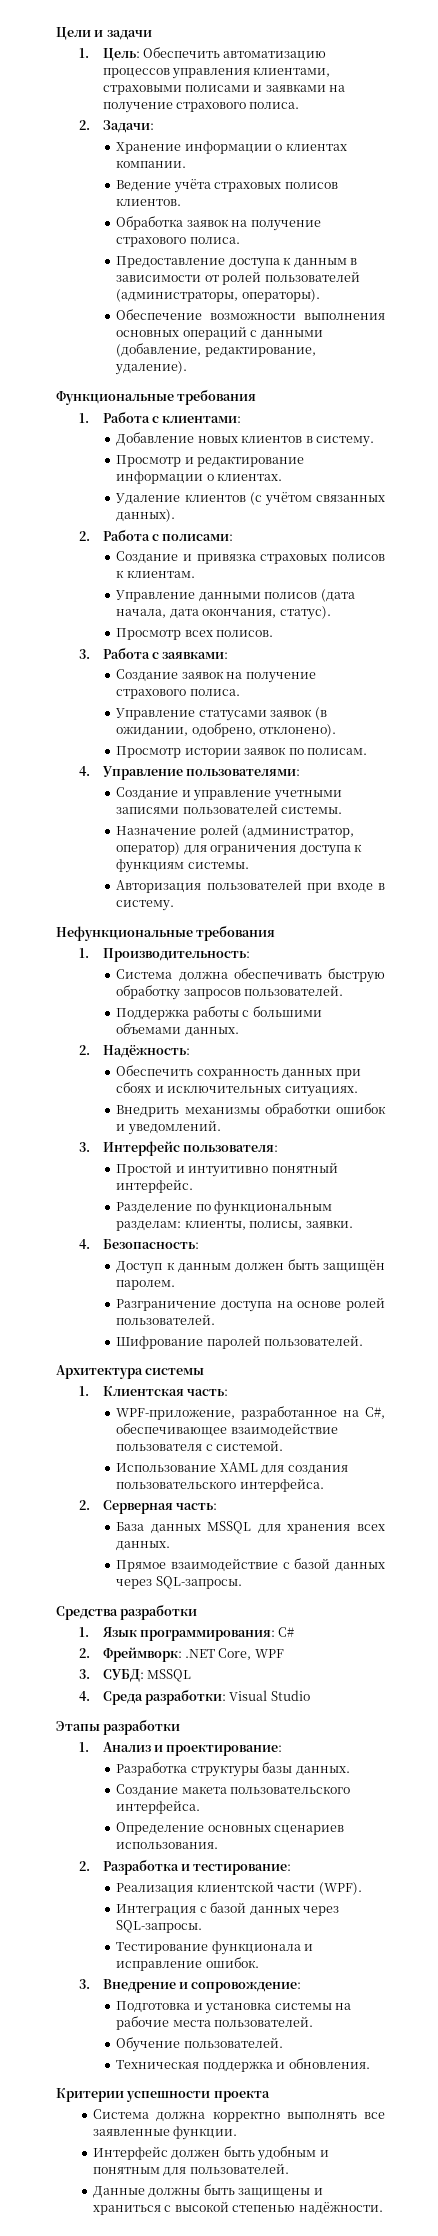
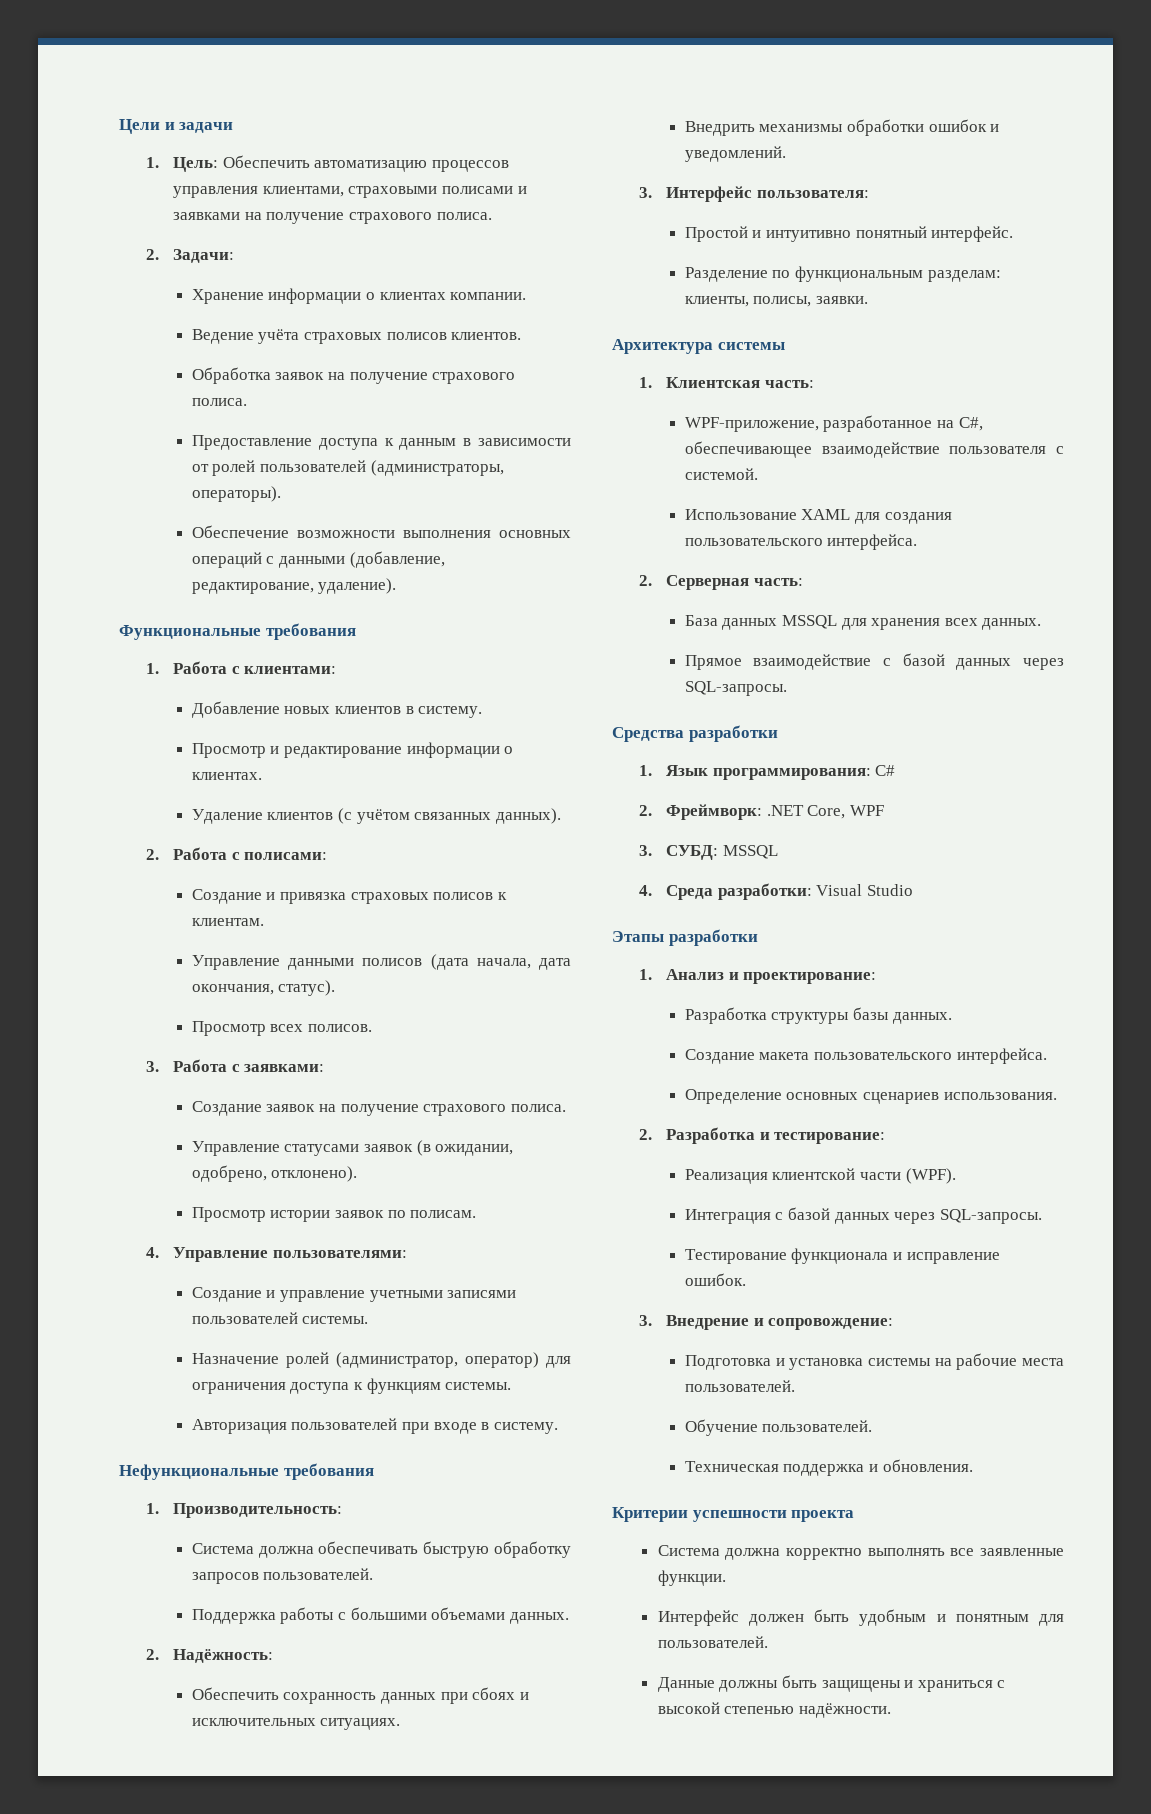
- 4. Безопасность:
- Доступ к данным должен быть защищён паролем.
- Разграничение доступа на основе ролей пользователей.
- Шифрование паролей пользователей.

